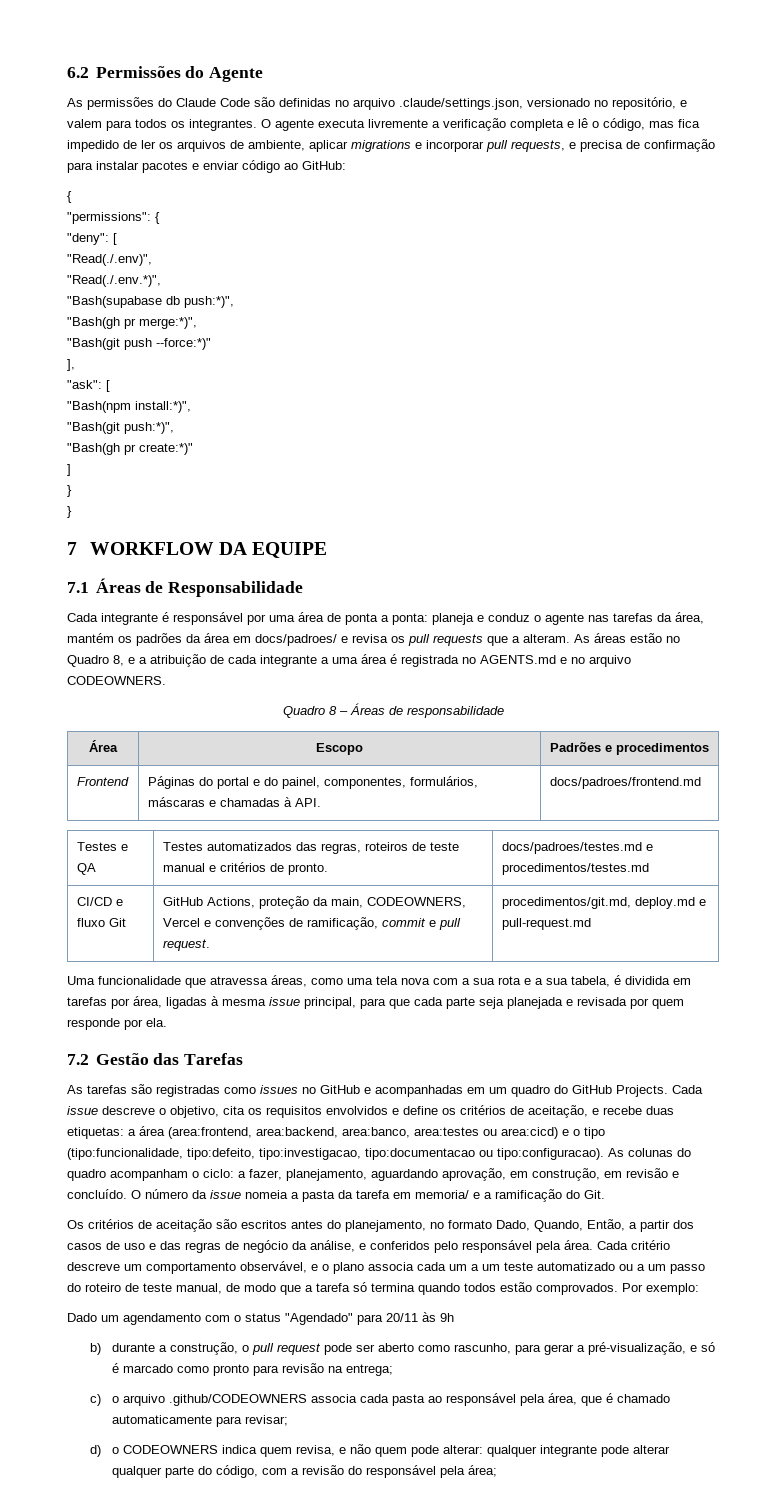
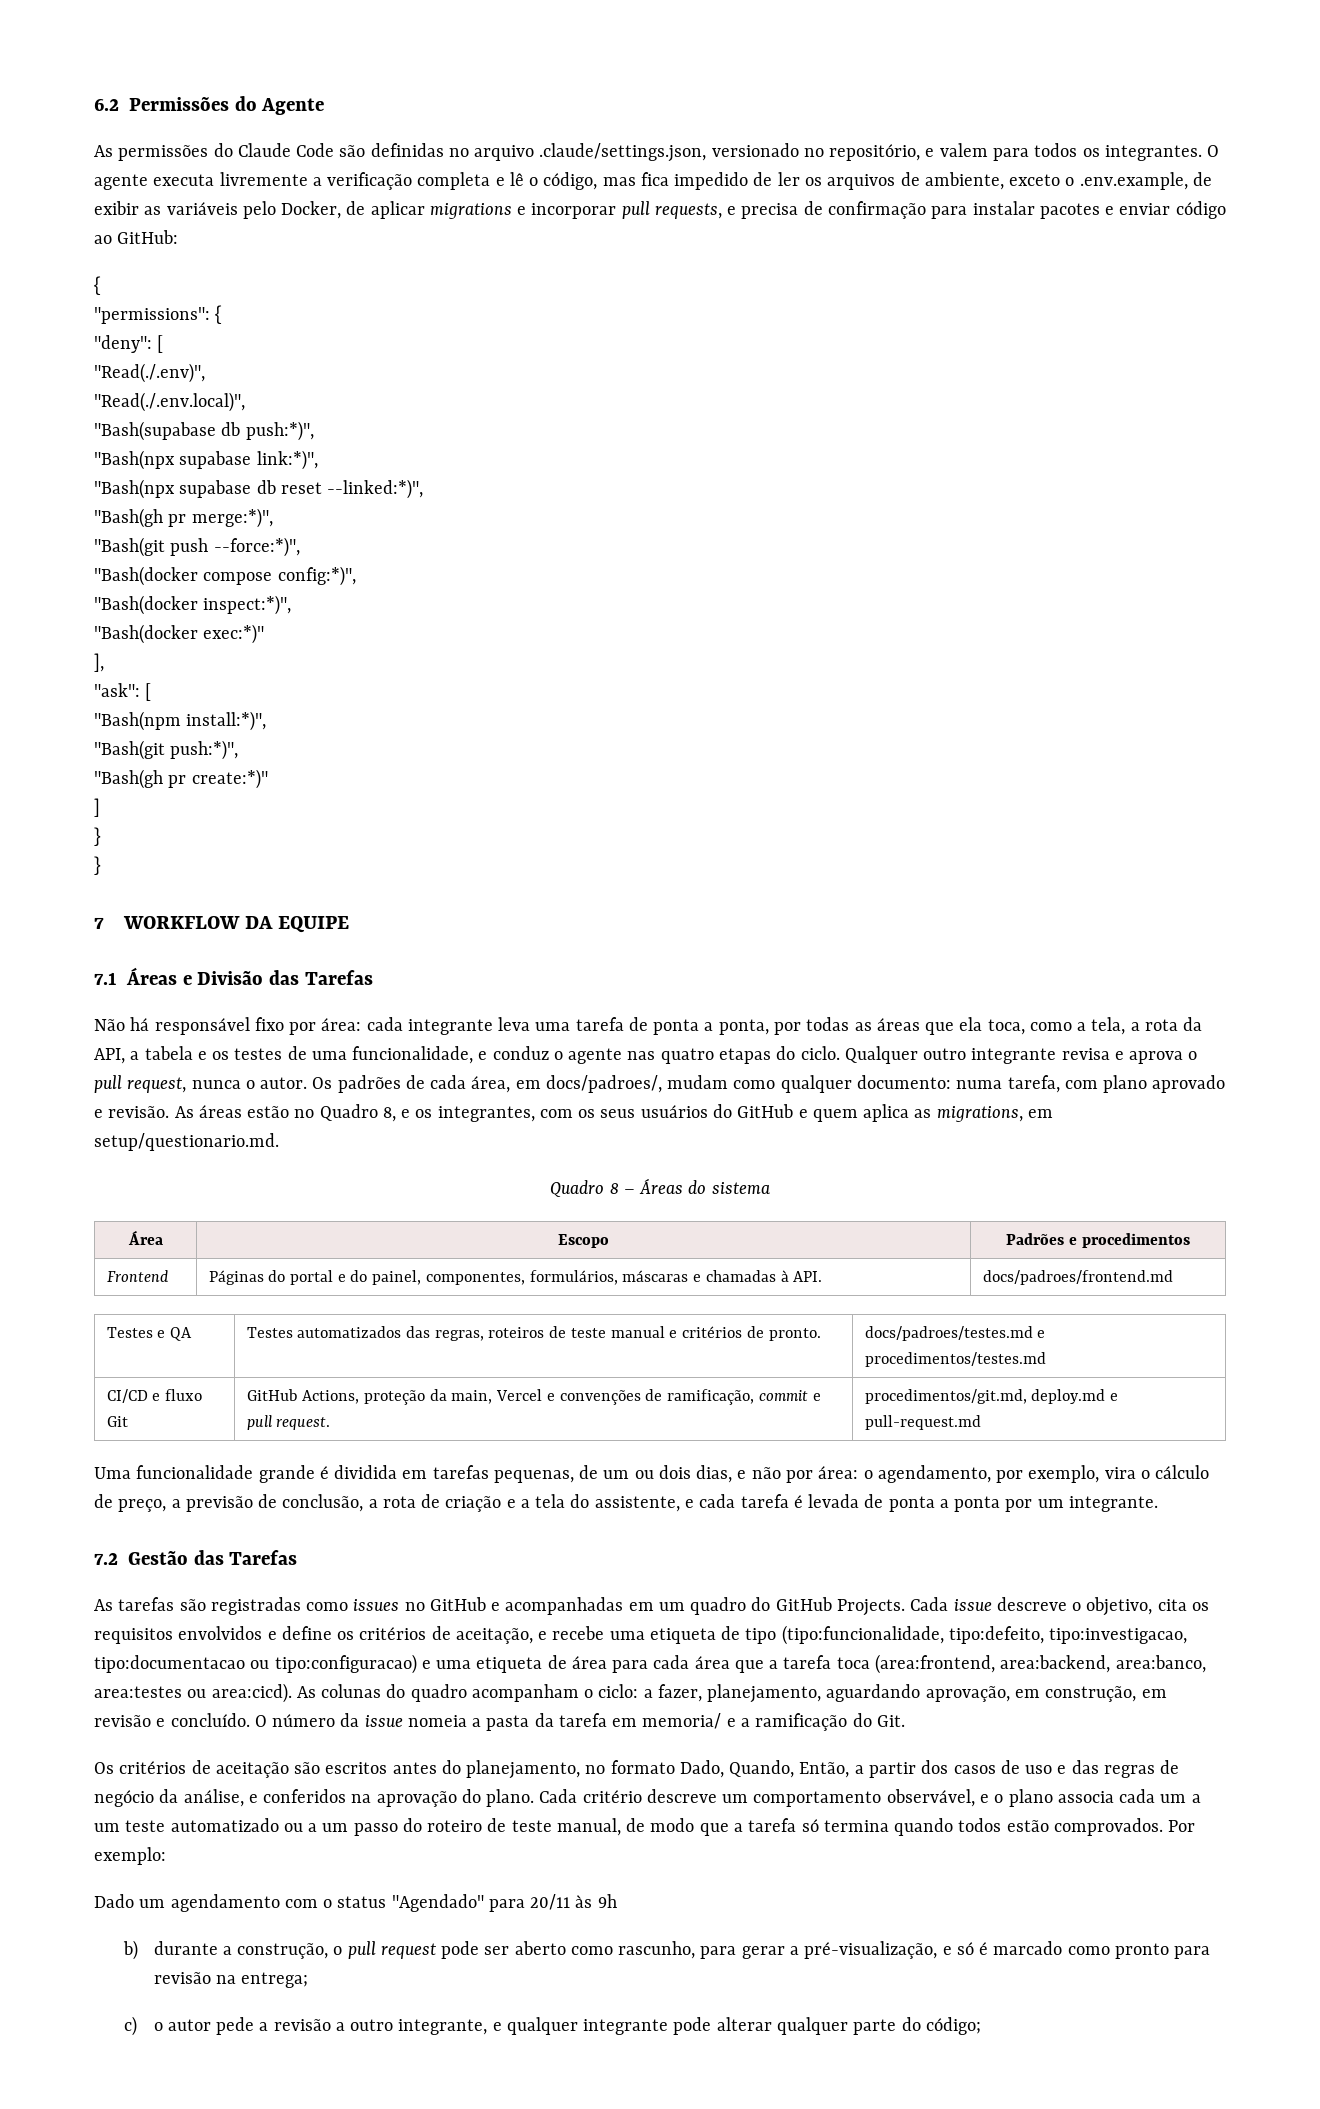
- O agente executa livremente a verificação completa e lê o código, mas fica impedido de ler os arquivos de ambiente, aplicar migrations e incorporar pull requests, e precisa de confirmação para instalar pacotes e enviar código ao GitHub:
+ O agente executa livremente a verificação completa e lê o código, mas fica impedido de ler os arquivos de ambiente, exceto o .env.example, de exibir as variáveis pelo Docker, de aplicar migrations e incorporar pull requests, e precisa de confirmação para instalar pacotes e enviar código ao GitHub:
- "Read(./.env.*)",
+ "Read(./.env.local)",
+ "Bash(npx supabase link:*)",
+ "Bash(npx supabase db reset --linked:*)",
- "Bash(git push --force:*)"
+ "Bash(git push --force:*)",
+ "Bash(docker compose config:*)",
+ "Bash(docker inspect:*)",
+ "Bash(docker exec:*)"
- 7.1 Áreas de Responsabilidade
- Cada integrante é responsável por uma área de ponta a ponta: planeja e conduz o agente nas tarefas da área, mantém os padrões da área em docs/padroes/ e revisa os pull requests que a alteram.
+ 7.1 Áreas e Divisão das Tarefas
+ Não há responsável fixo por área: cada integrante leva uma tarefa de ponta a ponta, por todas as áreas que ela toca, como a tela, a rota da API, a tabela e os testes de uma funcionalidade, e conduz o agente nas quatro etapas do ciclo. Qualquer outro integrante revisa e aprova o pull request, nunca o autor. Os padrões de cada área, em docs/padroes/, mudam como qualquer documento: numa tarefa, com plano aprovado e revisão.
- As áreas estão no Quadro 8, e a atribuição de cada integrante a uma área é registrada no AGENTS.md e no arquivo CODEOWNERS.
+ As áreas estão no Quadro 8, e os integrantes, com os seus usuários do GitHub e quem aplica as migrations, em setup/questionario.md.
- Quadro 8 – Áreas de responsabilidade
+ Quadro 8 – Áreas do sistema
- CI/CD e fluxo Git | GitHub Actions, proteção da main, CODEOWNERS, Vercel e convenções de ramificação, commit e pull request. | procedimentos/git.md, deploy.md e pull-request.md
+ CI/CD e fluxo Git | GitHub Actions, proteção da main, Vercel e convenções de ramificação, commit e pull request. | procedimentos/git.md, deploy.md e pull-request.md
- Uma funcionalidade que atravessa áreas, como uma tela nova com a sua rota e a sua tabela, é dividida em tarefas por área, ligadas à mesma issue principal, para que cada parte seja planejada e revisada por quem responde por ela.
+ Uma funcionalidade grande é dividida em tarefas pequenas, de um ou dois dias, e não por área: o agendamento, por exemplo, vira o cálculo de preço, a previsão de conclusão, a rota de criação e a tela do assistente, e cada tarefa é levada de ponta a ponta por um integrante.
- Cada issue descreve o objetivo, cita os requisitos envolvidos e define os critérios de aceitação, e recebe duas etiquetas: a área (area:frontend, area:backend, area:banco, area:testes ou area:cicd) e o tipo (tipo:funcionalidade, tipo:defeito, tipo:investigacao, tipo:documentacao ou tipo:configuracao).
+ Cada issue descreve o objetivo, cita os requisitos envolvidos e define os critérios de aceitação, e recebe uma etiqueta de tipo (tipo:funcionalidade, tipo:defeito, tipo:investigacao, tipo:documentacao ou tipo:configuracao) e uma etiqueta de área para cada área que a tarefa toca (area:frontend, area:backend, area:banco, area:testes ou area:cicd).
- Os critérios de aceitação são escritos antes do planejamento, no formato Dado, Quando, Então, a partir dos casos de uso e das regras de negócio da análise, e conferidos pelo responsável pela área.
+ Os critérios de aceitação são escritos antes do planejamento, no formato Dado, Quando, Então, a partir dos casos de uso e das regras de negócio da análise, e conferidos na aprovação do plano.
- c) o arquivo .github/CODEOWNERS associa cada pasta ao responsável pela área, que é chamado automaticamente para revisar;
- d) o CODEOWNERS indica quem revisa, e não quem pode alterar: qualquer integrante pode alterar qualquer parte do código, com a revisão do responsável pela área;
+ c) o autor pede a revisão a outro integrante, e qualquer integrante pode alterar qualquer parte do código;

